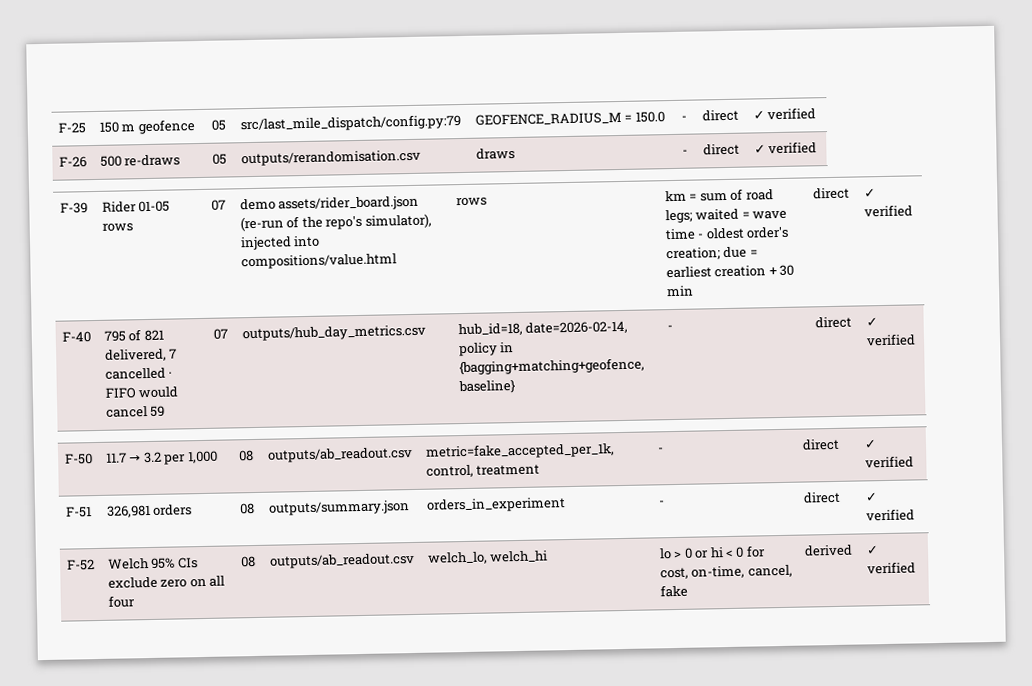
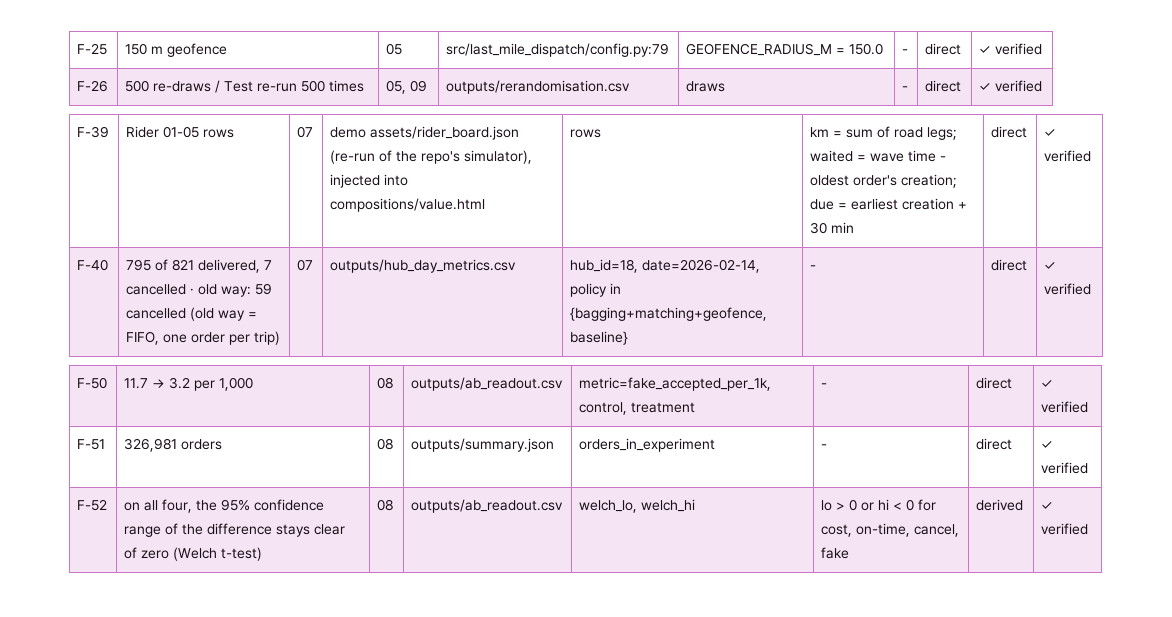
- F-26 | 500 re-draws | 05 | outputs/rerandomisation.csv | draws | - | direct | ✓ verified
+ F-26 | 500 re-draws / Test re-run 500 times | 05, 09 | outputs/rerandomisation.csv | draws | - | direct | ✓ verified
- F-40 | 795 of 821 delivered, 7 cancelled · FIFO would cancel 59 | 07 | outputs/hub_day_metrics.csv | hub_id=18, date=2026-02-14, policy in {bagging+matching+geofence, baseline} | - | direct | ✓ verified
+ F-40 | 795 of 821 delivered, 7 cancelled · old way: 59 cancelled (old way = FIFO, one order per trip) | 07 | outputs/hub_day_metrics.csv | hub_id=18, date=2026-02-14, policy in {bagging+matching+geofence, baseline} | - | direct | ✓ verified
- F-52 | Welch 95% CIs exclude zero on all four | 08 | outputs/ab_readout.csv | welch_lo, welch_hi | lo > 0 or hi < 0 for cost, on-time, cancel, fake | derived | ✓ verified
+ F-52 | on all four, the 95% confidence range of the difference stays clear of zero (Welch t-test) | 08 | outputs/ab_readout.csv | welch_lo, welch_hi | lo > 0 or hi < 0 for cost, on-time, cancel, fake | derived | ✓ verified

